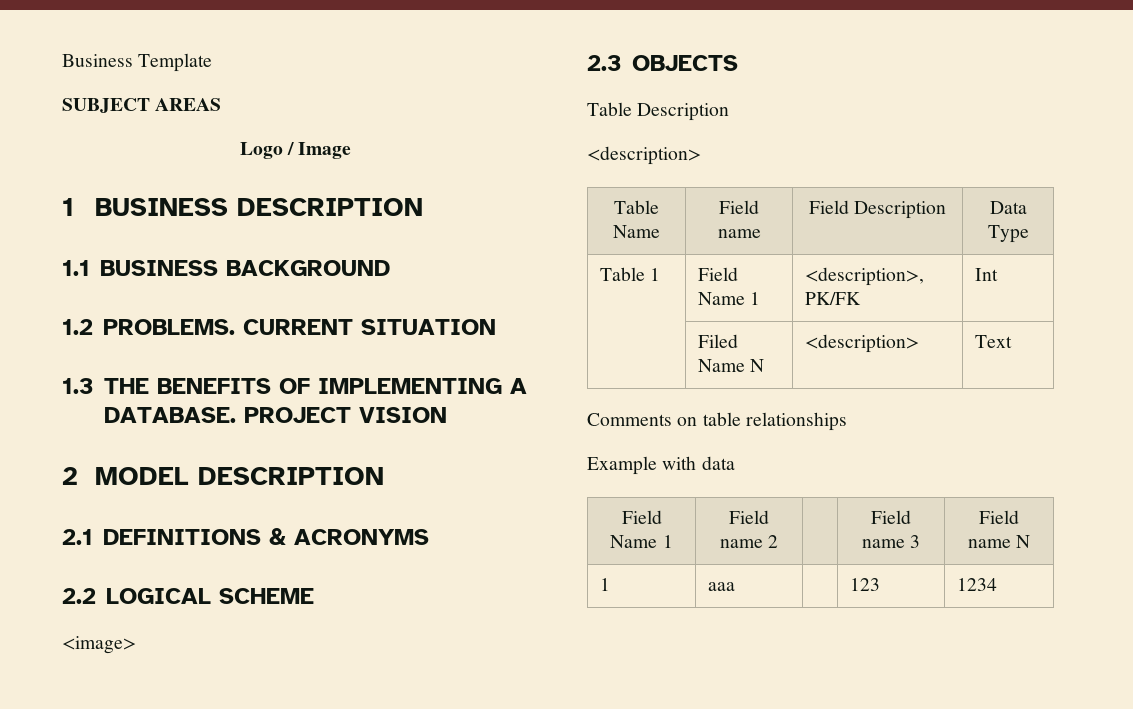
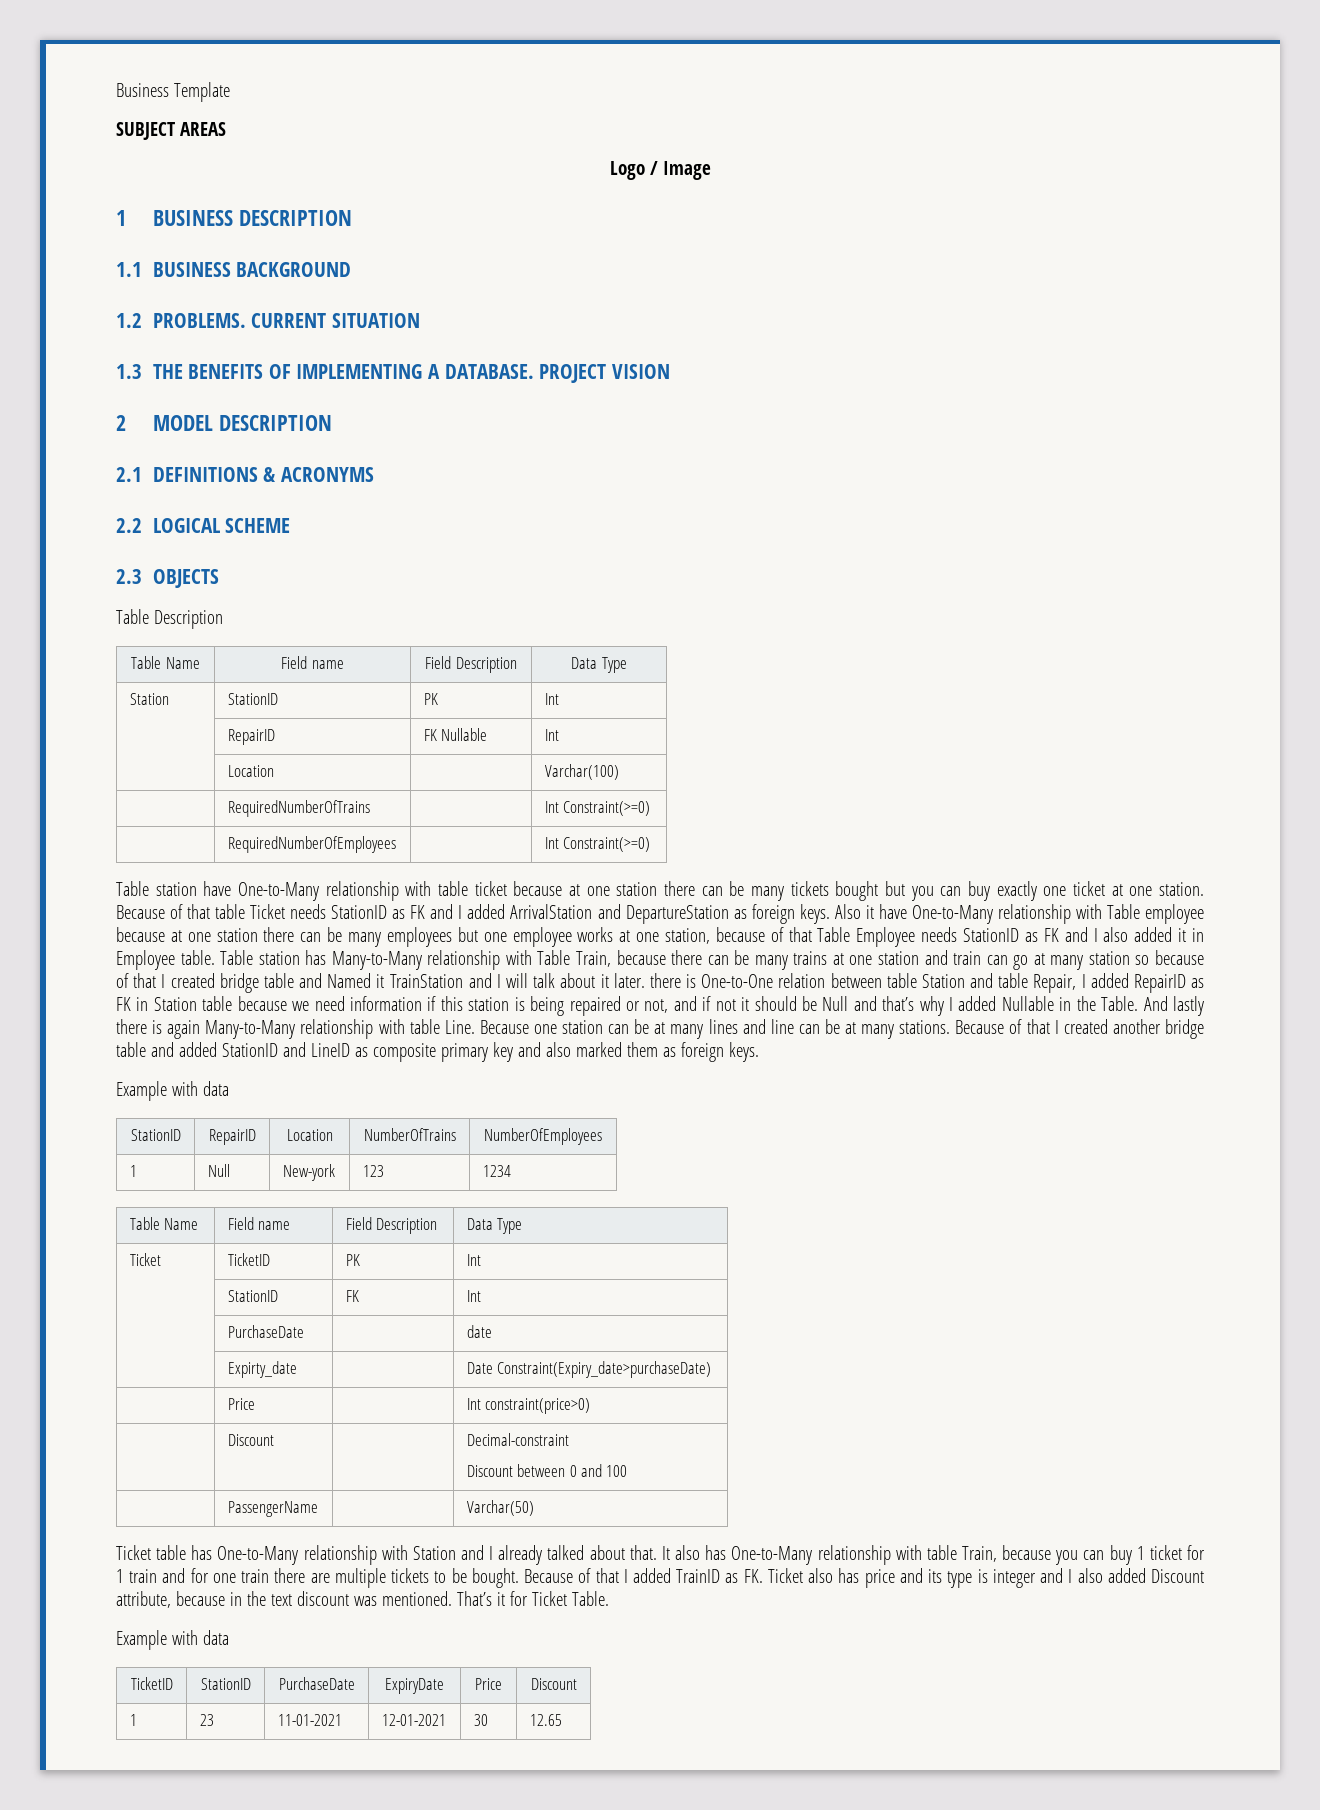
- <image>
  Table Description
- <description>
  Table Name | Field name | Field Description | Data Type
- Table 1 | Field Name 1 | <description>, PK/FK | Int
- | Filed Name N | <description> | Text
- Comments on table relationships
+ Station | StationID | PK | Int
+ | RepairID | FK Nullable | Int
+ | Location | | Varchar(100)
+ | RequiredNumberOfTrains | | Int Constraint(>=0)
+ | RequiredNumberOfEmployees | | Int Constraint(>=0)
+ Table station have One-to-Many relationship with table ticket because at one station there can be many tickets bought but you can buy exactly one ticket at one station. Because of that table Ticket needs StationID as FK and I added ArrivalStation and DepartureStation as foreign keys. Also it have One-to-Many relationship with Table employee because at one station there can be many employees but one employee works at one station, because of that Table Employee needs StationID as FK and I also added it in Employee table. Table station has Many-to-Many relationship with Table Train, because there can be many trains at one station and train can go at many station so because of that I created bridge table and Named it TrainStation and I will talk about it later. there is One-to-One relation between table Station and table Repair, I added RepairID as FK in Station table because we need information if this station is being repaired or not, and if not it should be Null and that’s why I added Nullable in the Table. And lastly there is again Many-to-Many relationship with table Line. Because one station can be at many lines and line can be at many stations. Because of that I created another bridge table and added StationID and LineID as composite primary key and also marked them as foreign keys.
  Example with data
- Field Name 1 | Field name 2 | | Field name 3 | Field name N
- 1 | aaa | | 123 | 1234
+ StationID | RepairID | Location | NumberOfTrains | NumberOfEmployees
+ 1 | Null | New-york | 123 | 1234
+ Table Name | Field name | Field Description | Data Type
+ Ticket | TicketID | PK | Int
+ | StationID | FK | Int
+ | PurchaseDate | | date
+ | Expirty_date | | Date Constraint(Expiry_date>purchaseDate)
+ | Price | | Int constraint(price>0)
+ | Discount | | Decimal-constraint
+ Discount between 0 and 100
+ | PassengerName | | Varchar(50)
+ Ticket table has One-to-Many relationship with Station and I already talked about that. It also has One-to-Many relationship with table Train, because you can buy 1 ticket for 1 train and for one train there are multiple tickets to be bought. Because of that I added TrainID as FK. Ticket also has price and its type is integer and I also added Discount attribute, because in the text discount was mentioned. That’s it for Ticket Table.
+ Example with data
+ TicketID | StationID | PurchaseDate | ExpiryDate | Price | Discount
+ 1 | 23 | 11-01-2021 | 12-01-2021 | 30 | 12.65

